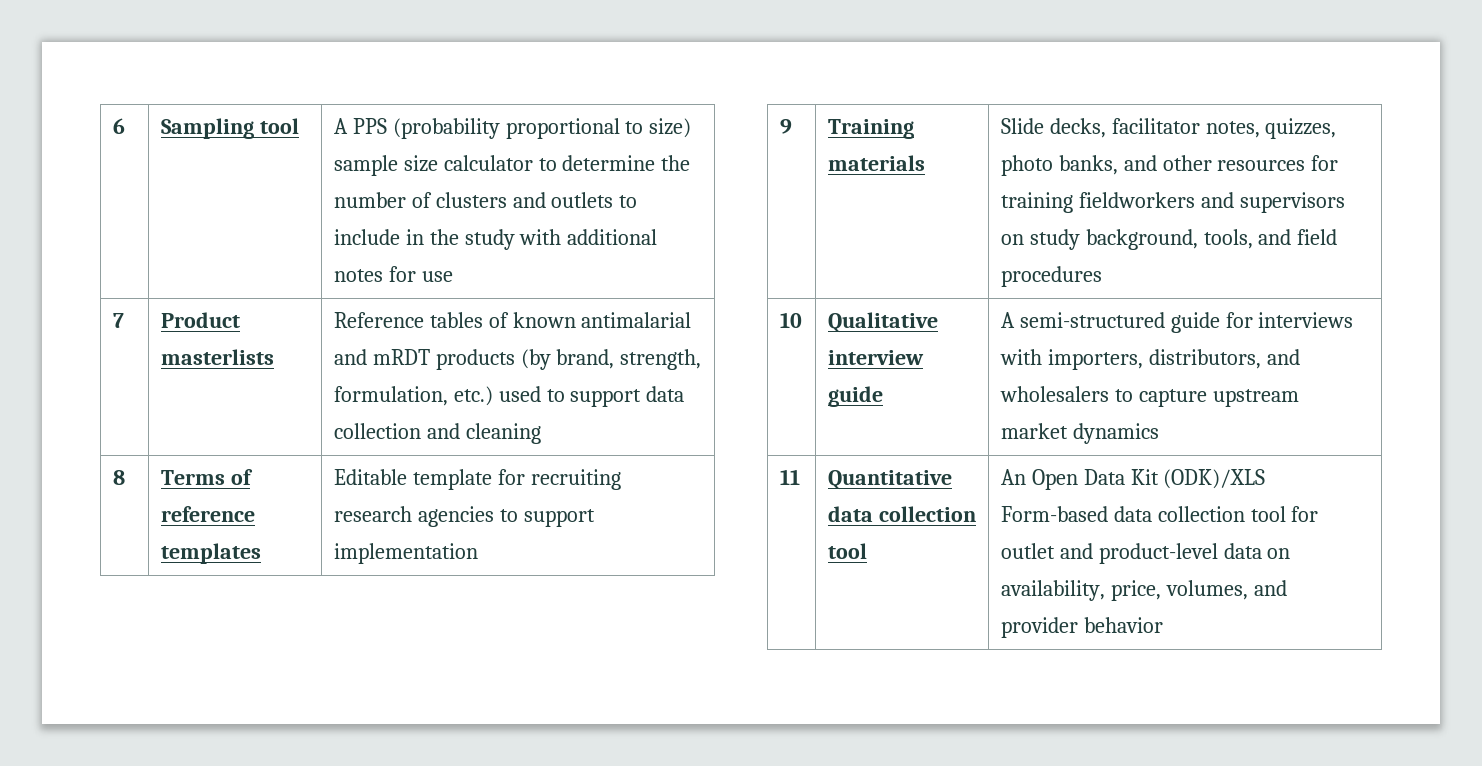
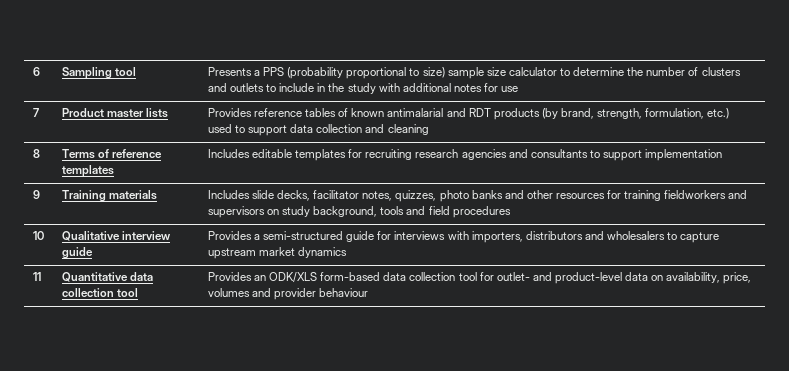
- 6 | Sampling tool | A PPS (probability proportional to size) sample size calculator to determine the number of clusters and outlets to include in the study with additional notes for use
+ 6 | Sampling tool | Presents a PPS (probability proportional to size) sample size calculator to determine the number of clusters and outlets to include in the study with additional notes for use
- 7 | Product masterlists | Reference tables of known antimalarial and mRDT products (by brand, strength, formulation, etc.) used to support data collection and cleaning
+ 7 | Product master lists | Provides reference tables of known antimalarial and RDT products (by brand, strength, formulation, etc.) used to support data collection and cleaning
- 8 | Terms of reference templates | Editable template for recruiting research agencies to support implementation
+ 8 | Terms of reference templates | Includes editable templates for recruiting research agencies and consultants to support implementation
- 9 | Training materials | Slide decks, facilitator notes, quizzes, photo banks, and other resources for training fieldworkers and supervisors on study background, tools, and field procedures
+ 9 | Training materials | Includes slide decks, facilitator notes, quizzes, photo banks and other resources for training fieldworkers and supervisors on study background, tools and field procedures
- 10 | Qualitative interview guide | A semi-structured guide for interviews with importers, distributors, and wholesalers to capture upstream market dynamics
+ 10 | Qualitative interview guide | Provides a semi-structured guide for interviews with importers, distributors and wholesalers to capture upstream market dynamics
- 11 | Quantitative data collection tool | An Open Data Kit (ODK)/XLS Form-based data collection tool for outlet and product-level data on availability, price, volumes, and provider behavior
+ 11 | Quantitative data collection tool | Provides an ODK/XLS form-based data collection tool for outlet- and product-level data on availability, price, volumes and provider behaviour

